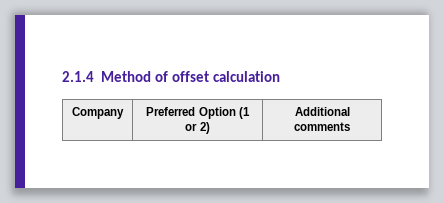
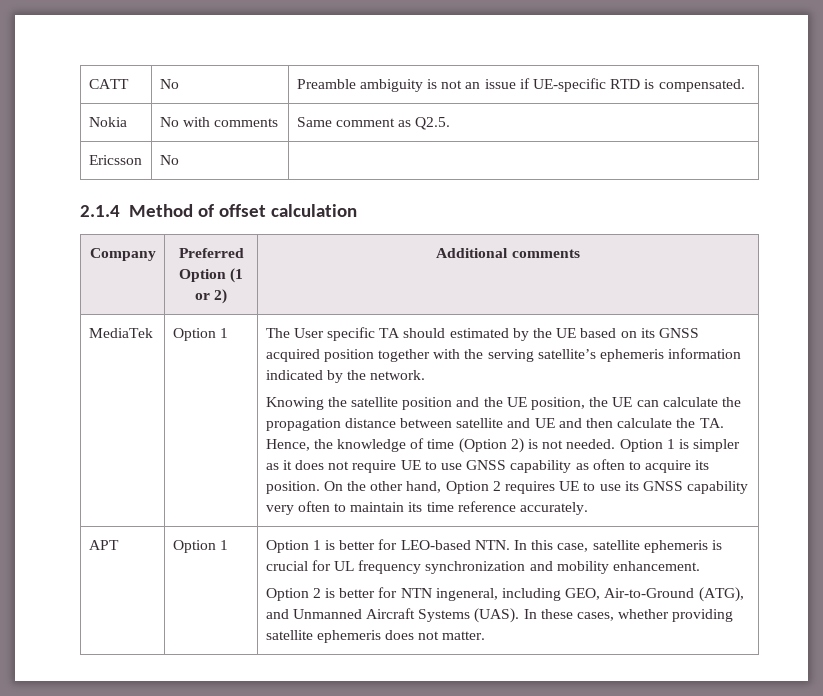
+ CATT | No | Preamble ambiguity is not an issue if UE-specific RTD is compensated.
+ Nokia | No with comments | Same comment as Q2.5.
+ Ericsson | No |
+ MediaTek | Option 1 | The User specific TA should estimated by the UE based on its GNSS acquired position together with the serving satellite’s ephemeris information indicated by the network.
+ Knowing the satellite position and the UE position, the UE can calculate the propagation distance between satellite and UE and then calculate the TA. Hence, the knowledge of time (Option 2) is not needed. Option 1 is simpler as it does not require UE to use GNSS capability as often to acquire its position. On the other hand, Option 2 requires UE to use its GNSS capability very often to maintain its time reference accurately.
+ APT | Option 1 | Option 1 is better for LEO-based NTN. In this case, satellite ephemeris is crucial for UL frequency synchronization and mobility enhancement.
+ Option 2 is better for NTN ingeneral, including GEO, Air-to-Ground (ATG), and Unmanned Aircraft Systems (UAS). In these cases, whether providing satellite ephemeris does not matter.

